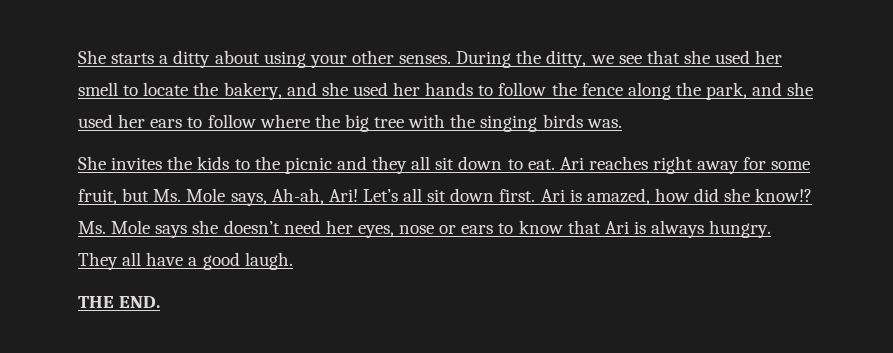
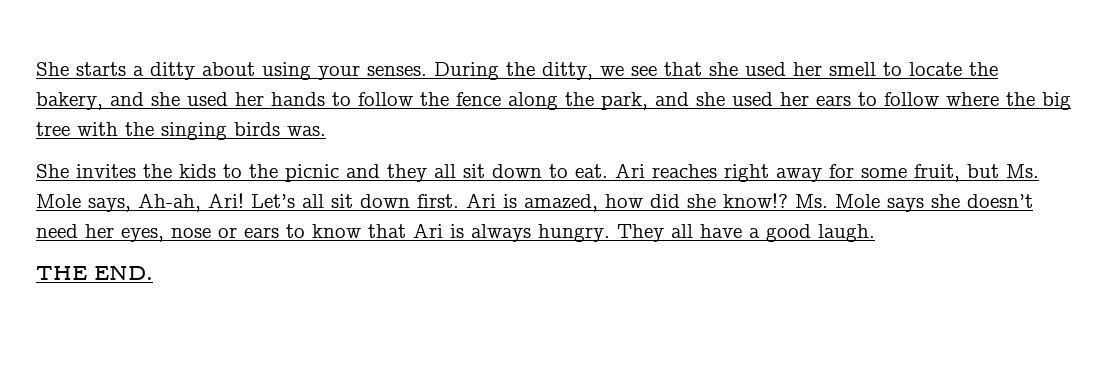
- She starts a ditty about using your other senses.
+ She starts a ditty about using your senses.

